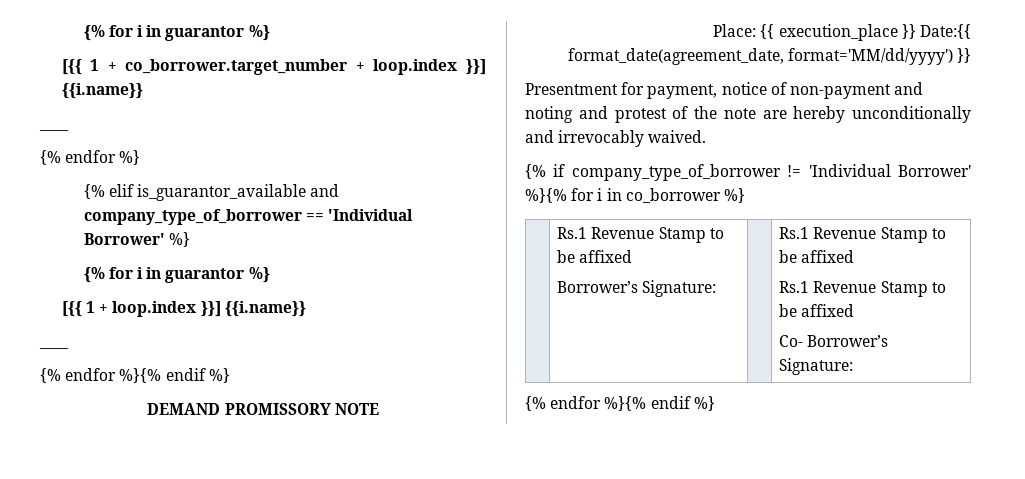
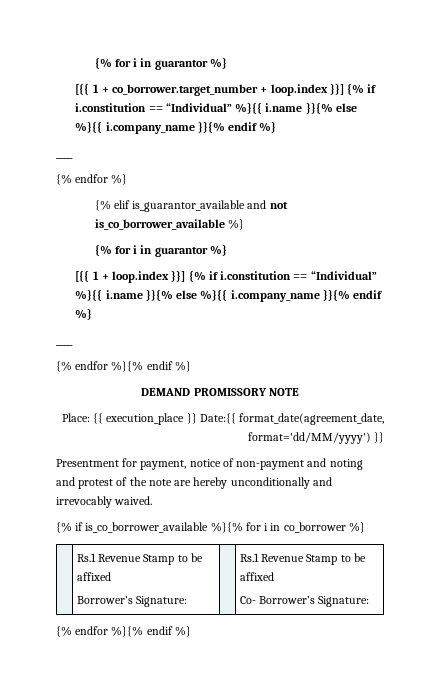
- [{{ 1 + co_borrower.target_number + loop.index }}] {{i.name}}
+ [{{ 1 + co_borrower.target_number + loop.index }}] {% if i.constitution == “Individual” %}{{ i.name }}{% else %}{{ i.company_name }}{% endif %}
- {% elif is_guarantor_available and company_type_of_borrower == 'Individual Borrower' %}
+ {% elif is_guarantor_available and not is_co_borrower_available %}
- [{{ 1 + loop.index }}] {{i.name}}
+ [{{ 1 + loop.index }}] {% if i.constitution == “Individual” %}{{ i.name }}{% else %}{{ i.company_name }}{% endif %}
- Place: {{ execution_place }} Date:{{ format_date(agreement_date, format='MM/dd/yyyy') }}
+ Place: {{ execution_place }} Date:{{ format_date(agreement_date, format='dd/MM/yyyy') }}
- {% if company_type_of_borrower != 'Individual Borrower' %}{% for i in co_borrower %}
+ {% if is_co_borrower_available %}{% for i in co_borrower %}
  | Rs.1 Revenue Stamp to be affixed
  Borrower’s Signature: | | Rs.1 Revenue Stamp to be affixed
- Rs.1 Revenue Stamp to be affixed

